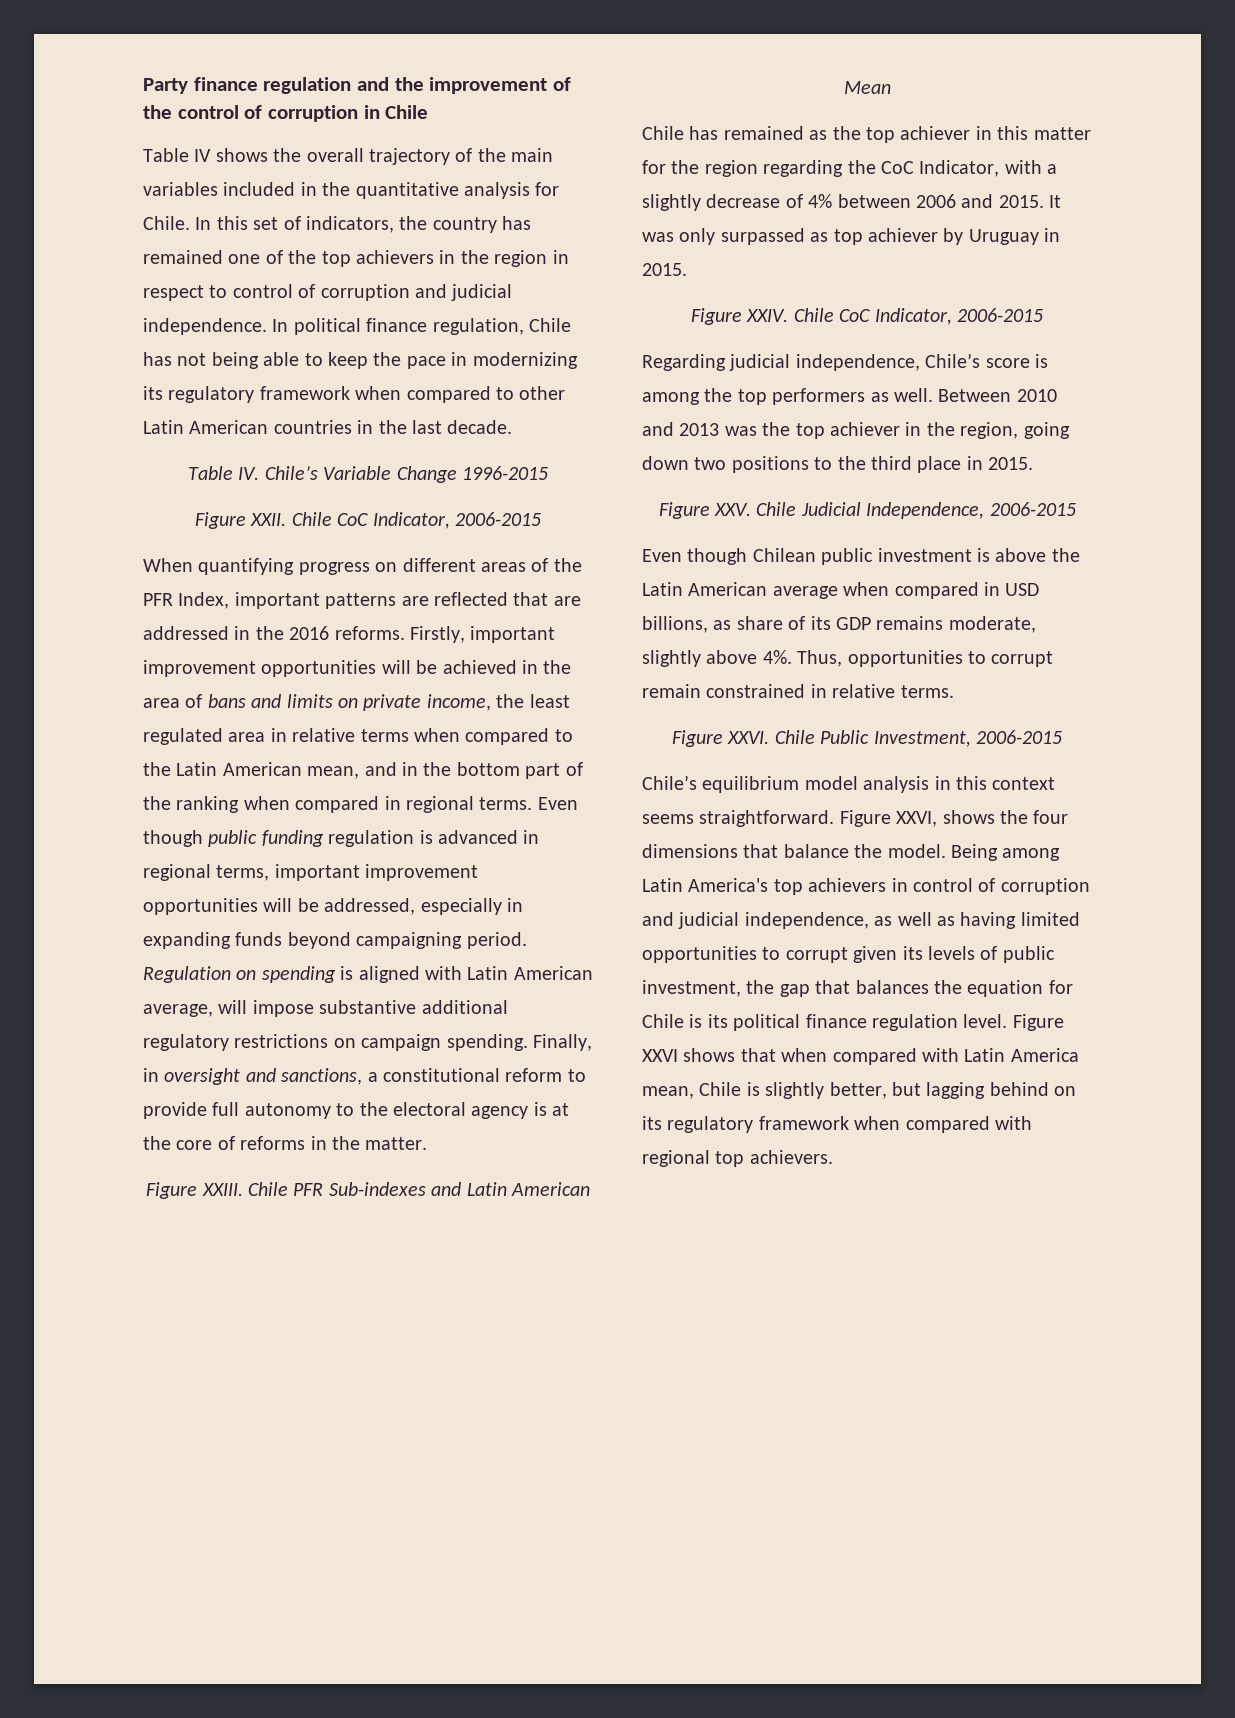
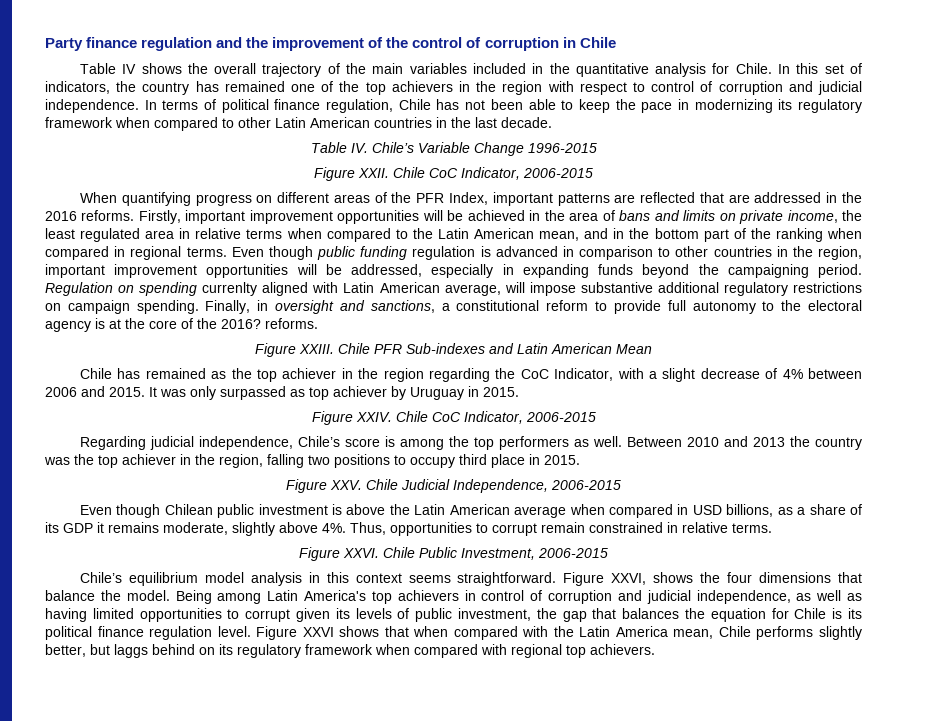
- In this set of indicators, the country has remained one of the top achievers in the region in respect to control of corruption and judicial independence.
+ In this set of indicators, the country has remained one of the top achievers in the region with respect to control of corruption and judicial independence.
- In political finance regulation, Chile has not being able to keep the pace in modernizing its regulatory framework when compared to other Latin American countries in the last decade.
+ In terms of political finance regulation, Chile has not been able to keep the pace in modernizing its regulatory framework when compared to other Latin American countries in the last decade.
- Even though public funding regulation is advanced in regional terms, important improvement opportunities will be addressed, especially in expanding funds beyond campaigning period.
+ Even though public funding regulation is advanced in comparison to other countries in the region, important improvement opportunities will be addressed, especially in expanding funds beyond the campaigning period.
- Regulation on spending is aligned with Latin American average, will impose substantive additional regulatory restrictions on campaign spending.
+ Regulation on spending currenlty aligned with Latin American average, will impose substantive additional regulatory restrictions on campaign spending.
- Finally, in oversight and sanctions, a constitutional reform to provide full autonomy to the electoral agency is at the core of reforms in the matter.
+ Finally, in oversight and sanctions, a constitutional reform to provide full autonomy to the electoral agency is at the core of the 2016? reforms.
- Chile has remained as the top achiever in this matter for the region regarding the CoC Indicator, with a slightly decrease of 4% between 2006 and 2015.
+ Chile has remained as the top achiever in the region regarding the CoC Indicator, with a slight decrease of 4% between 2006 and 2015.
- Between 2010 and 2013 was the top achiever in the region, going down two positions to the third place in 2015.
+ Between 2010 and 2013 the country was the top achiever in the region, falling two positions to occupy third place in 2015.
- Even though Chilean public investment is above the Latin American average when compared in USD billions, as share of its GDP remains moderate, slightly above 4%.
+ Even though Chilean public investment is above the Latin American average when compared in USD billions, as a share of its GDP it remains moderate, slightly above 4%.
- Figure XXVI shows that when compared with Latin America mean, Chile is slightly better, but lagging behind on its regulatory framework when compared with regional top achievers.
+ Figure XXVI shows that when compared with the Latin America mean, Chile performs slightly better, but laggs behind on its regulatory framework when compared with regional top achievers.

